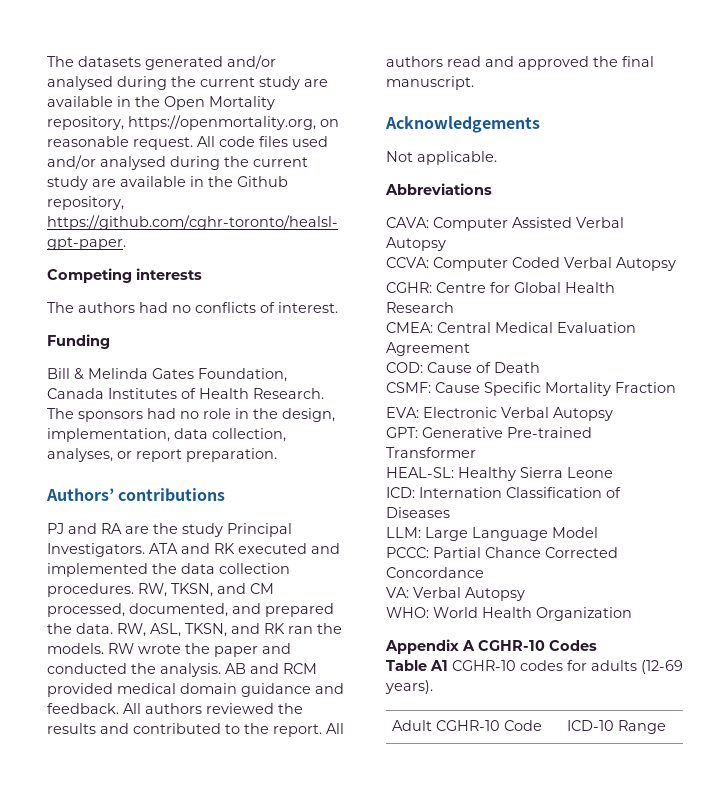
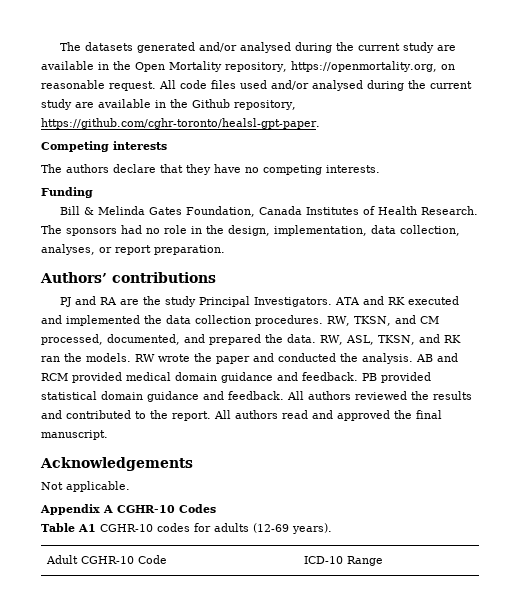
- The authors had no conflicts of interest.
+ The authors declare that they have no competing interests.
+ PB provided statistical domain guidance and feedback.
- Abbreviations
- CAVA: Computer Assisted Verbal Autopsy
- CCVA: Computer Coded Verbal Autopsy
- CGHR: Centre for Global Health Research
- CMEA: Central Medical Evaluation Agreement
- COD: Cause of Death
- CSMF: Cause Specific Mortality Fraction
- EVA: Electronic Verbal Autopsy
- GPT: Generative Pre-trained Transformer
- HEAL-SL: Healthy Sierra Leone
- ICD: Internation Classification of Diseases
- LLM: Large Language Model
- PCCC: Partial Chance Corrected Concordance
- VA: Verbal Autopsy
- WHO: World Health Organization

